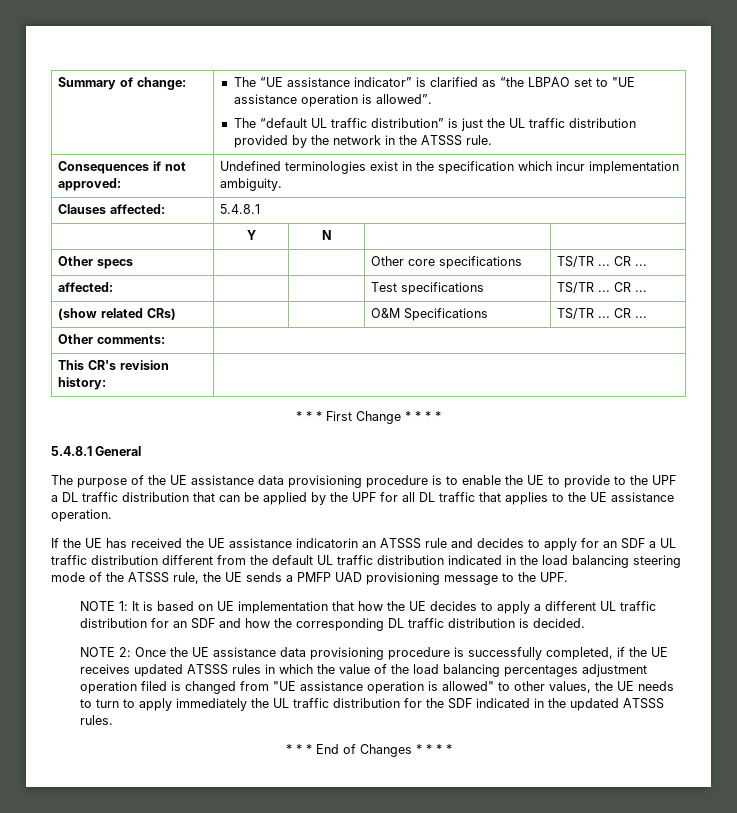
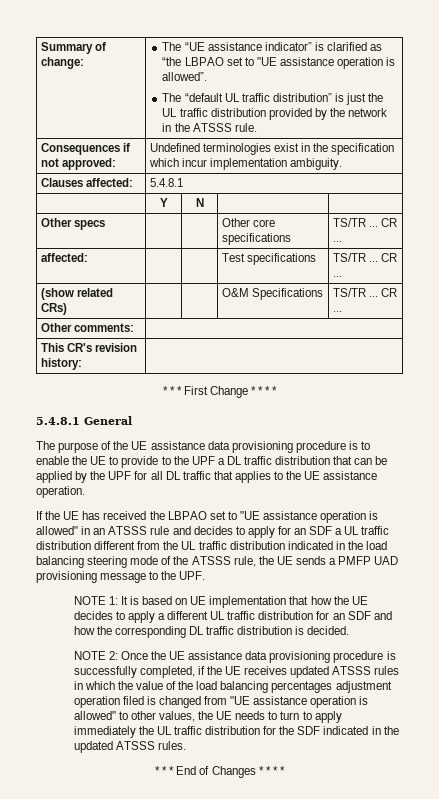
- If the UE has received the UE assistance indicatorin an ATSSS rule and decides to apply for an SDF a UL traffic distribution different from the default UL traffic distribution indicated in the load balancing steering mode of the ATSSS rule, the UE sends a PMFP UAD provisioning message to the UPF.
+ If the UE has received the LBPAO set to "UE assistance operation is allowed" in an ATSSS rule and decides to apply for an SDF a UL traffic distribution different from the UL traffic distribution indicated in the load balancing steering mode of the ATSSS rule, the UE sends a PMFP UAD provisioning message to the UPF.

